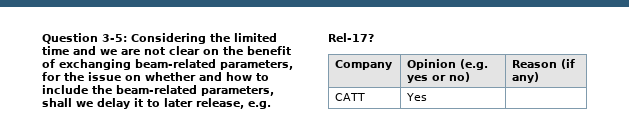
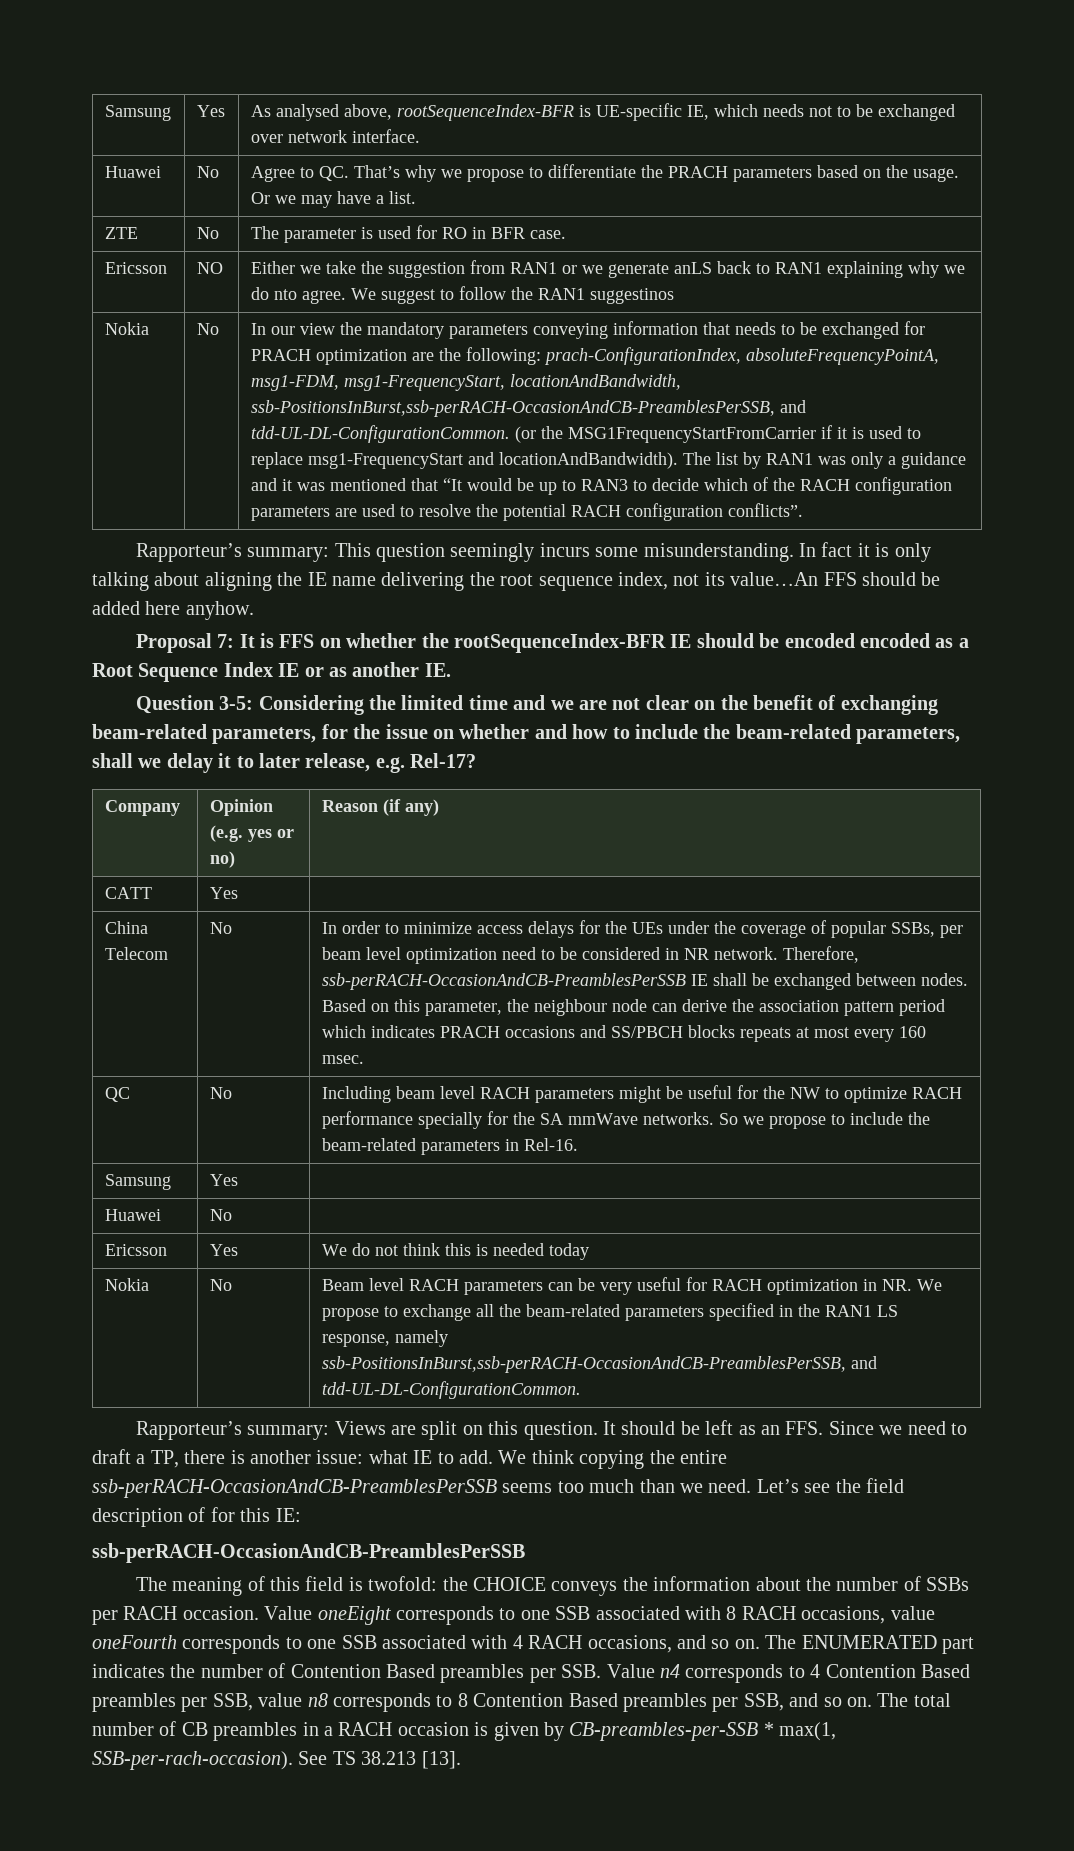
+ Samsung | Yes | As analysed above, rootSequenceIndex-BFR is UE-specific IE, which needs not to be exchanged over network interface.
+ Huawei | No | Agree to QC. That’s why we propose to differentiate the PRACH parameters based on the usage. Or we may have a list.
+ ZTE | No | The parameter is used for RO in BFR case.
+ Ericsson | NO | Either we take the suggestion from RAN1 or we generate anLS back to RAN1 explaining why we do nto agree. We suggest to follow the RAN1 suggestinos
+ Nokia | No | In our view the mandatory parameters conveying information that needs to be exchanged for PRACH optimization are the following: prach-ConfigurationIndex, absoluteFrequencyPointA, msg1-FDM, msg1-FrequencyStart, locationAndBandwidth, ssb-PositionsInBurst,ssb-perRACH-OccasionAndCB-PreamblesPerSSB, and tdd-UL-DL-ConfigurationCommon. (or the MSG1FrequencyStartFromCarrier if it is used to replace msg1-FrequencyStart and locationAndBandwidth). The list by RAN1 was only a guidance and it was mentioned that “It would be up to RAN3 to decide which of the RACH configuration parameters are used to resolve the potential RACH configuration conflicts”.
+ Rapporteur’s summary: This question seemingly incurs some misunderstanding. In fact it is only talking about aligning the IE name delivering the root sequence index, not its value…An FFS should be added here anyhow.
+ Proposal 7: It is FFS on whether the rootSequenceIndex-BFR IE should be encoded encoded as a Root Sequence Index IE or as another IE.
+ China Telecom | No | In order to minimize access delays for the UEs under the coverage of popular SSBs, per beam level optimization need to be considered in NR network. Therefore, ssb-perRACH-OccasionAndCB-PreamblesPerSSB IE shall be exchanged between nodes. Based on this parameter, the neighbour node can derive the association pattern period which indicates PRACH occasions and SS/PBCH blocks repeats at most every 160 msec.
+ QC | No | Including beam level RACH parameters might be useful for the NW to optimize RACH performance specially for the SA mmWave networks. So we propose to include the beam-related parameters in Rel-16.
+ Samsung | Yes |
+ Huawei | No |
+ Ericsson | Yes | We do not think this is needed today
+ Nokia | No | Beam level RACH parameters can be very useful for RACH optimization in NR. We propose to exchange all the beam-related parameters specified in the RAN1 LS response, namely ssb-PositionsInBurst,ssb-perRACH-OccasionAndCB-PreamblesPerSSB, and tdd-UL-DL-ConfigurationCommon.
+ Rapporteur’s summary: Views are split on this question. It should be left as an FFS. Since we need to draft a TP, there is another issue: what IE to add. We think copying the entire ssb-perRACH-OccasionAndCB-PreamblesPerSSB seems too much than we need. Let’s see the field description of for this IE:
+ ssb-perRACH-OccasionAndCB-PreamblesPerSSB
+ The meaning of this field is twofold: the CHOICE conveys the information about the number of SSBs per RACH occasion. Value oneEight corresponds to one SSB associated with 8 RACH occasions, value oneFourth corresponds to one SSB associated with 4 RACH occasions, and so on. The ENUMERATED part indicates the number of Contention Based preambles per SSB. Value n4 corresponds to 4 Contention Based preambles per SSB, value n8 corresponds to 8 Contention Based preambles per SSB, and so on. The total number of CB preambles in a RACH occasion is given by CB-preambles-per-SSB * max(1, SSB-per-rach-occasion). See TS 38.213 [13].

